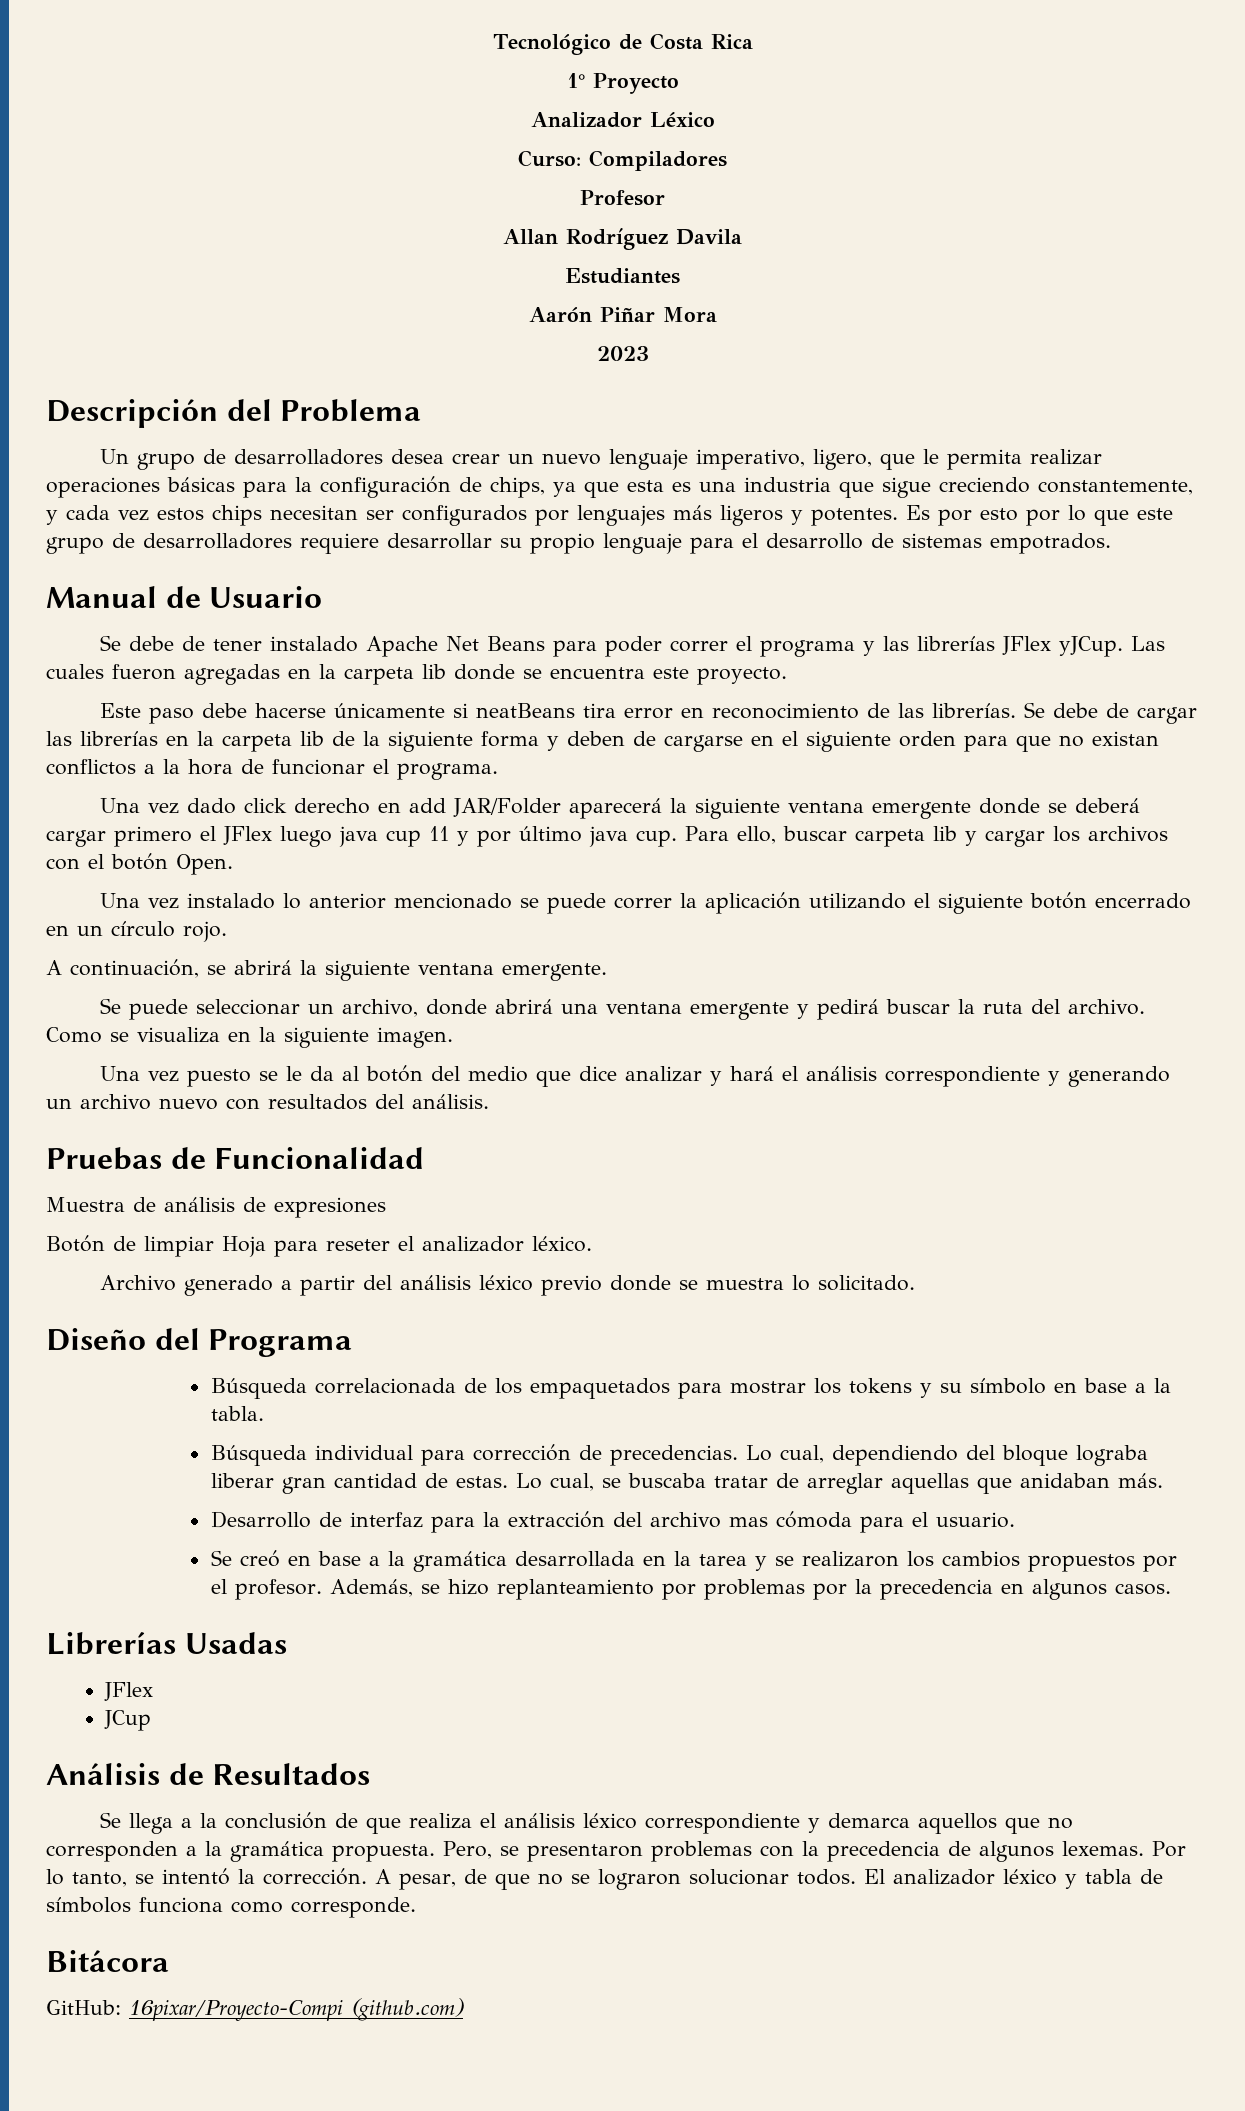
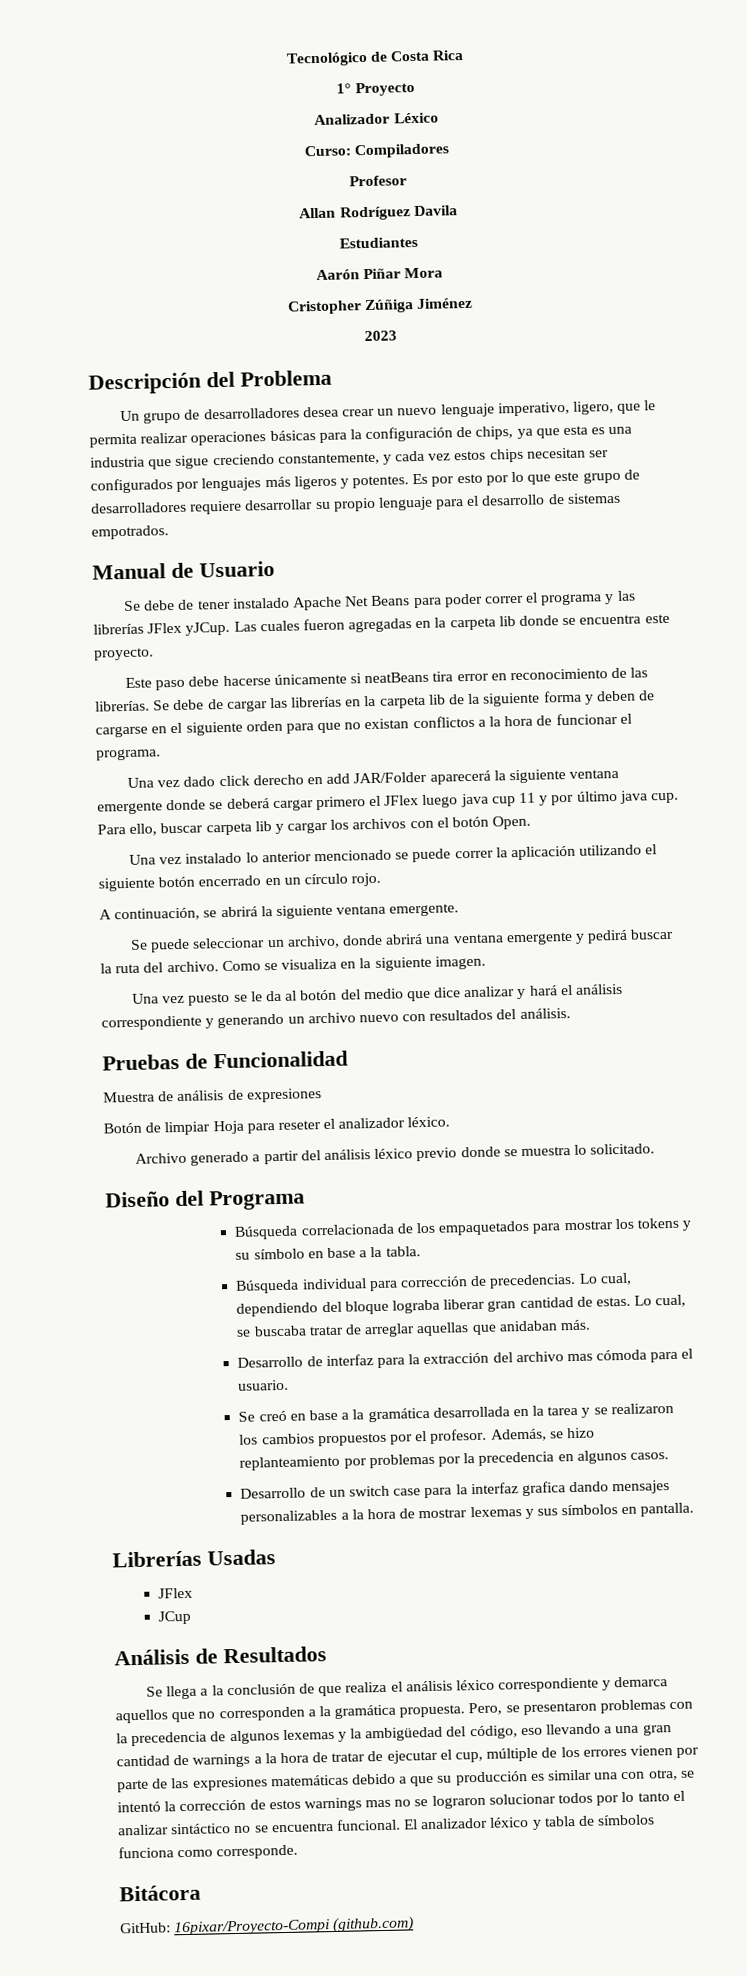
+ Cristopher Zúñiga Jiménez
+ Desarrollo de un switch case para la interfaz grafica dando mensajes personalizables a la hora de mostrar lexemas y sus símbolos en pantalla.
- Pero, se presentaron problemas con la precedencia de algunos lexemas. Por lo tanto, se intentó la corrección. A pesar, de que no se lograron solucionar todos.
+ Pero, se presentaron problemas con la precedencia de algunos lexemas y la ambigüedad del código, eso llevando a una gran cantidad de warnings a la hora de tratar de ejecutar el cup, múltiple de los errores vienen por parte de las expresiones matemáticas debido a que su producción es similar una con otra, se intentó la corrección de estos warnings mas no se lograron solucionar todos por lo tanto el analizar sintáctico no se encuentra funcional.

